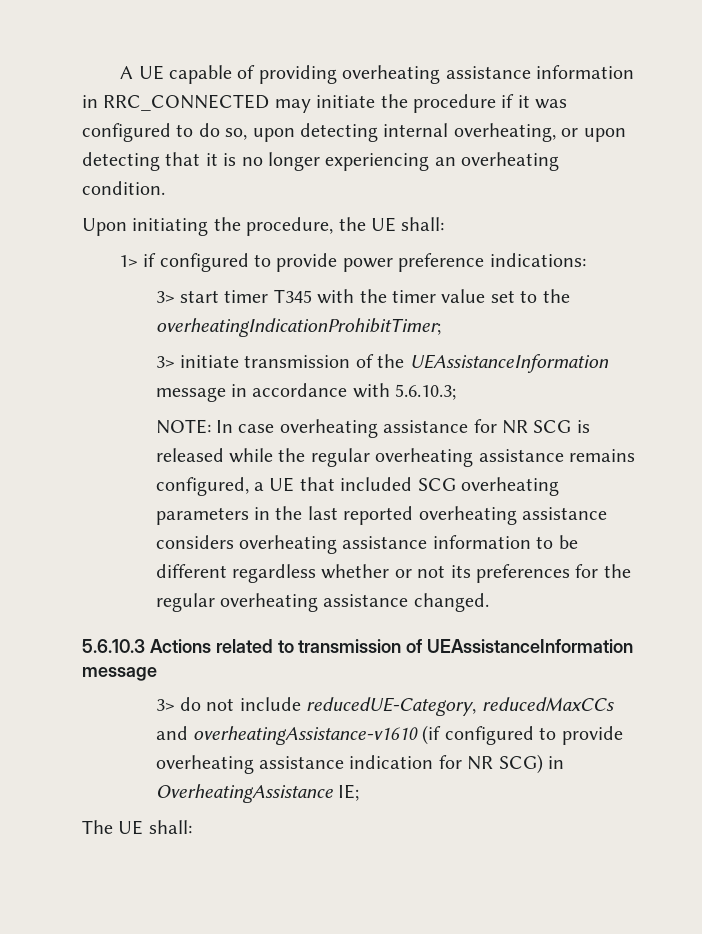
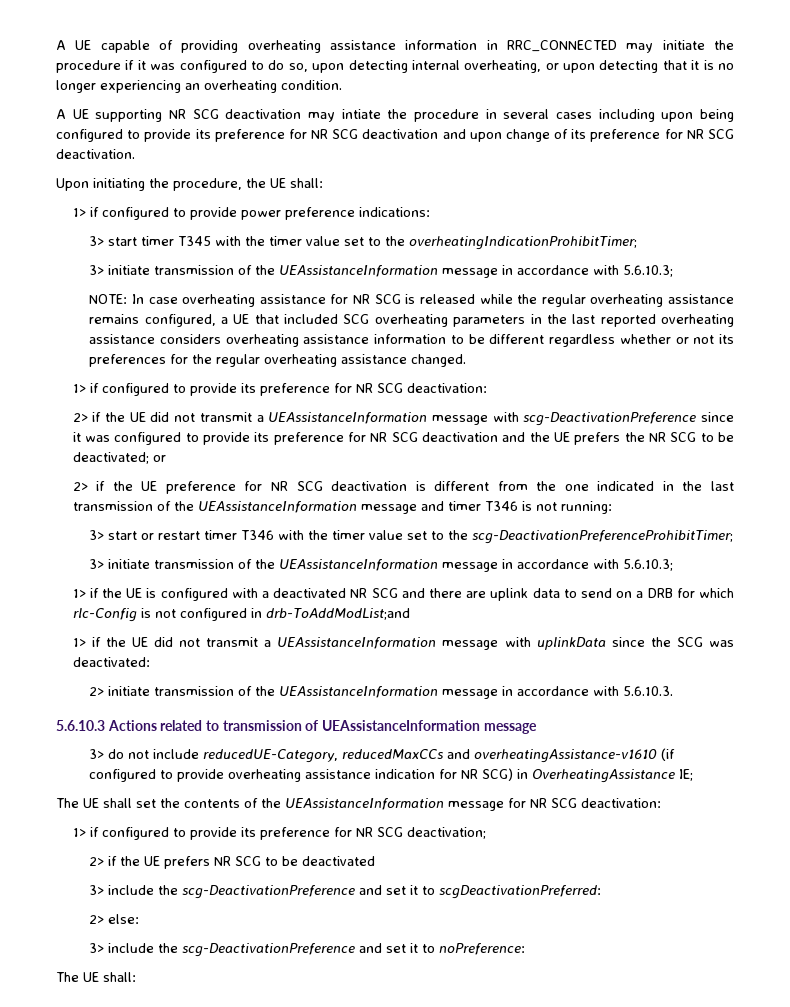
+ A UE supporting NR SCG deactivation may intiate the procedure in several cases including upon being configured to provide its preference for NR SCG deactivation and upon change of its preference for NR SCG deactivation.
+ 1> if configured to provide its preference for NR SCG deactivation:
+ 2> if the UE did not transmit a UEAssistanceInformation message with scg-DeactivationPreference since it was configured to provide its preference for NR SCG deactivation and the UE prefers the NR SCG to be deactivated; or
+ 2> if the UE preference for NR SCG deactivation is different from the one indicated in the last transmission of the UEAssistanceInformation message and timer T346 is not running:
+ 3> start or restart timer T346 with the timer value set to the scg-DeactivationPreferenceProhibitTimer;
+ 3> initiate transmission of the UEAssistanceInformation message in accordance with 5.6.10.3;
+ 1> if the UE is configured with a deactivated NR SCG and there are uplink data to send on a DRB for which rlc-Config is not configured in drb-ToAddModList;and
+ 1> if the UE did not transmit a UEAssistanceInformation message with uplinkData since the SCG was deactivated:
+ 2> initiate transmission of the UEAssistanceInformation message in accordance with 5.6.10.3.
+ The UE shall set the contents of the UEAssistanceInformation message for NR SCG deactivation:
+ 1> if configured to provide its preference for NR SCG deactivation;
+ 2> if the UE prefers NR SCG to be deactivated
+ 3> include the scg-DeactivationPreference and set it to scgDeactivationPreferred:
+ 2> else:
+ 3> include the scg-DeactivationPreference and set it to noPreference:

